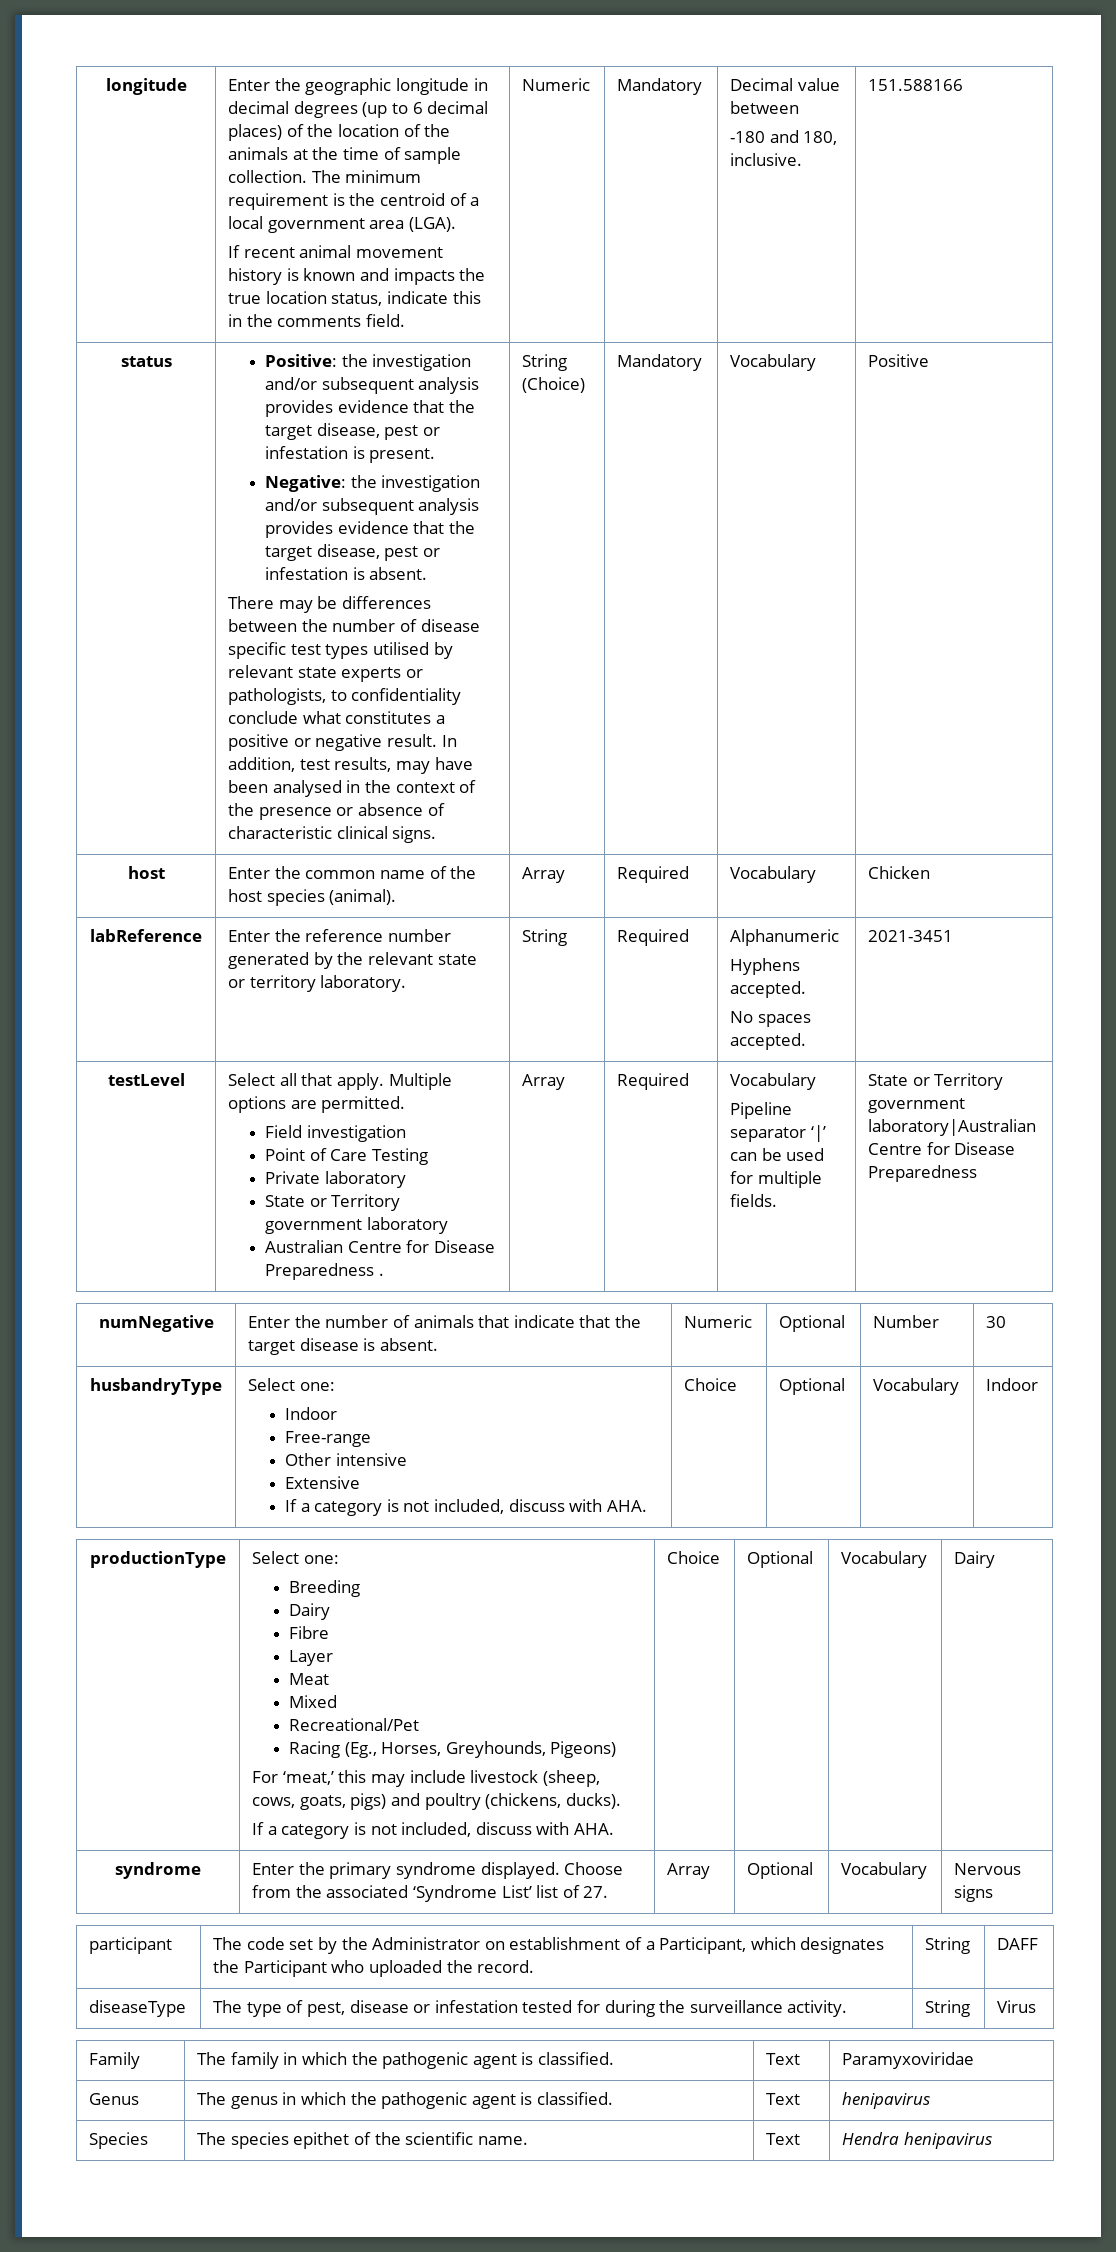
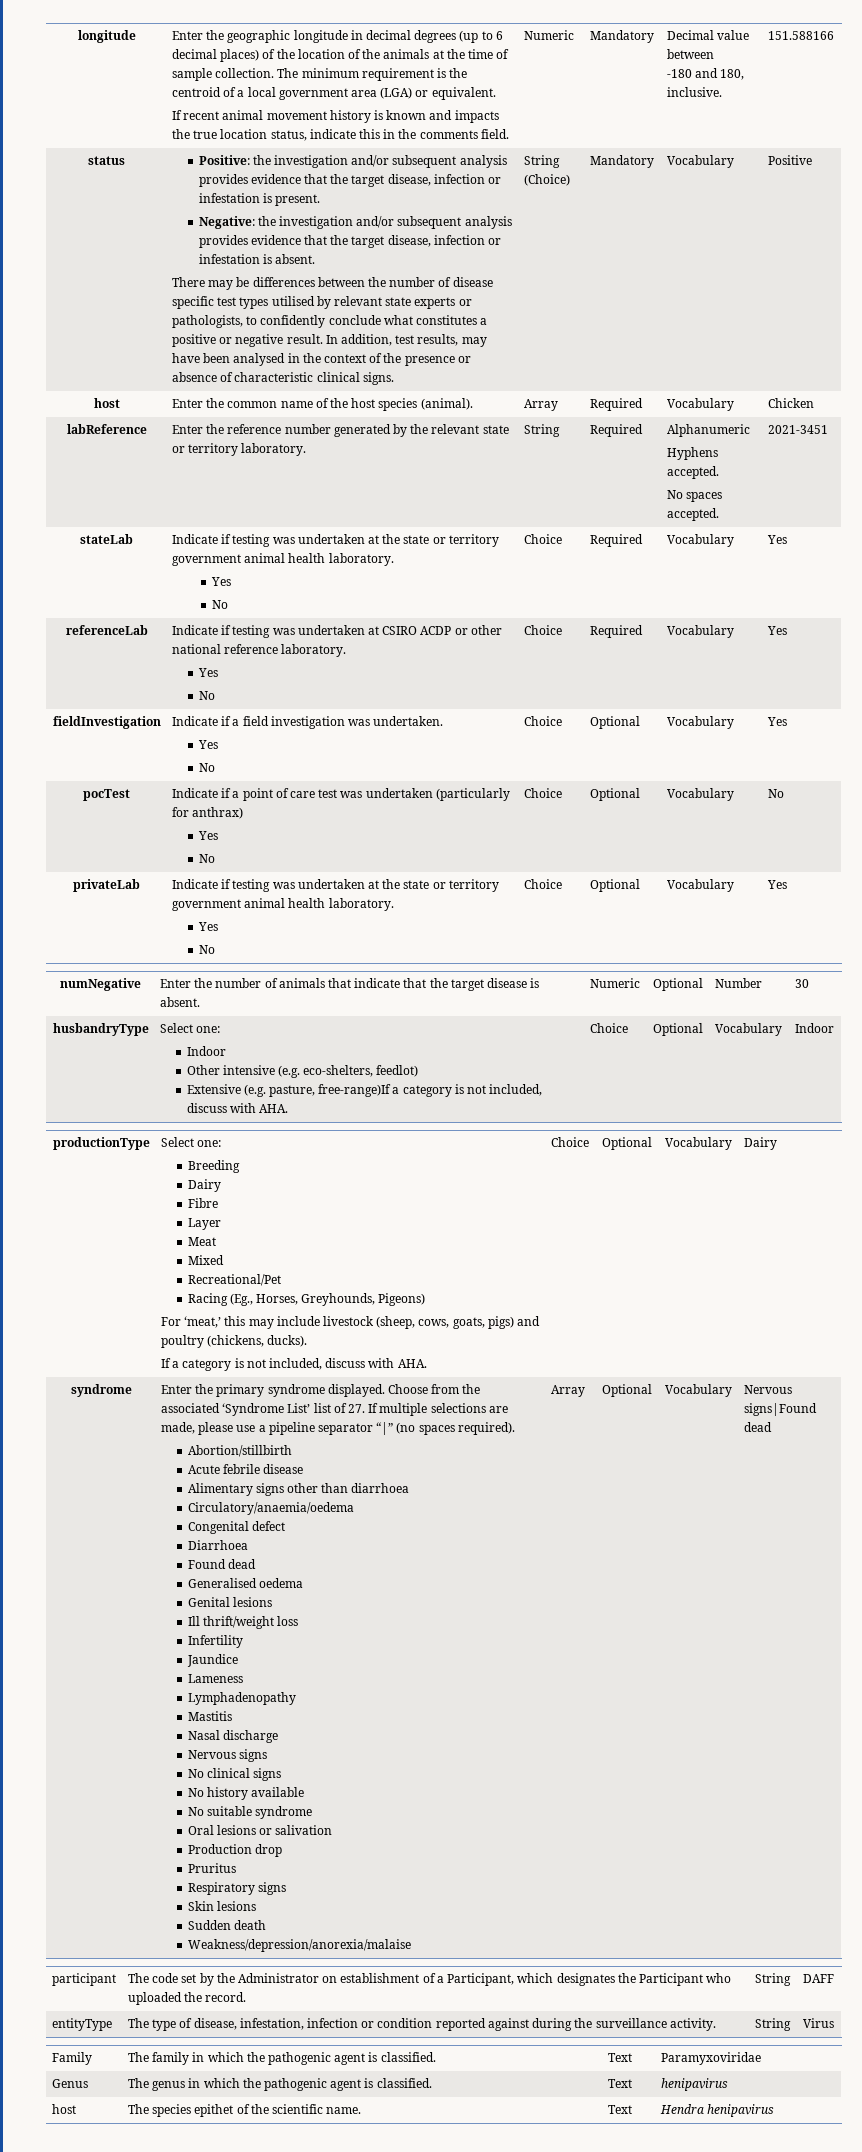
- The minimum requirement is the centroid of a local government area (LGA).
+ The minimum requirement is the centroid of a local government area (LGA) or equivalent.
- Positive: the investigation and/or subsequent analysis provides evidence that the target disease, pest or infestation is present.
+ Positive: the investigation and/or subsequent analysis provides evidence that the target disease, infection or infestation is present.
- Negative: the investigation and/or subsequent analysis provides evidence that the target disease, pest or infestation is absent.
+ Negative: the investigation and/or subsequent analysis provides evidence that the target disease, infection or infestation is absent.
- There may be differences between the number of disease specific test types utilised by relevant state experts or pathologists, to confidentiality conclude what constitutes a positive or negative result.
+ There may be differences between the number of disease specific test types utilised by relevant state experts or pathologists, to confidently conclude what constitutes a positive or negative result.
- testLevel | Select all that apply. Multiple options are permitted.
- Field investigation
- Point of Care Testing
- Private laboratory
- State or Territory government laboratory
- Australian Centre for Disease Preparedness . | Array | Required | Vocabulary
- Pipeline separator ‘|’ can be used for multiple fields. | State or Territory government laboratory|Australian Centre for Disease Preparedness
+ stateLab | Indicate if testing was undertaken at the state or territory government animal health laboratory.
+ Yes
+ No | Choice | Required | Vocabulary | Yes
+ referenceLab | Indicate if testing was undertaken at CSIRO ACDP or other national reference laboratory.
+ Yes
+ No | Choice | Required | Vocabulary | Yes
+ fieldInvestigation | Indicate if a field investigation was undertaken.
+ Yes
+ No | Choice | Optional | Vocabulary | Yes
+ pocTest | Indicate if a point of care test was undertaken (particularly for anthrax)
+ Yes
+ No | Choice | Optional | Vocabulary | No
+ privateLab | Indicate if testing was undertaken at the state or territory government animal health laboratory.
+ Yes
+ No | Choice | Optional | Vocabulary | Yes
  husbandryType | Select one:
  Indoor
- Free-range
- Other intensive
- Extensive
- If a category is not included, discuss with AHA. | Choice | Optional | Vocabulary | Indoor
+ Other intensive (e.g. eco-shelters, feedlot)
+ Extensive (e.g. pasture, free-range)If a category is not included, discuss with AHA. | Choice | Optional | Vocabulary | Indoor
- Choose from the associated ‘Syndrome List’ list of 27.
+ Choose from the associated ‘Syndrome List’ list of 27. If multiple selections are made, please use a pipeline separator “|” (no spaces required).
+ Abortion/stillbirth
+ Acute febrile disease
+ Alimentary signs other than diarrhoea
+ Circulatory/anaemia/oedema
+ Congenital defect
+ Diarrhoea
+ Found dead
+ Generalised oedema
+ Genital lesions
+ Ill thrift/weight loss
+ Infertility
+ Jaundice
+ Lameness
+ Lymphadenopathy
+ Mastitis
+ Nasal discharge
+ Nervous signs
+ No clinical signs
+ No history available
+ No suitable syndrome
+ Oral lesions or salivation
+ Production drop
+ Pruritus
+ Respiratory signs
+ Skin lesions
+ Sudden death
+ Weakness/depression/anorexia/malaise
- Nervous signs
+ Nervous signs|Found dead
- diseaseType | The type of pest, disease or infestation tested for during the surveillance activity. | String | Virus
+ entityType | The type of disease, infestation, infection or condition reported against during the surveillance activity. | String | Virus
- Species | The species epithet of the scientific name. | Text | Hendra henipavirus
+ host | The species epithet of the scientific name. | Text | Hendra henipavirus

